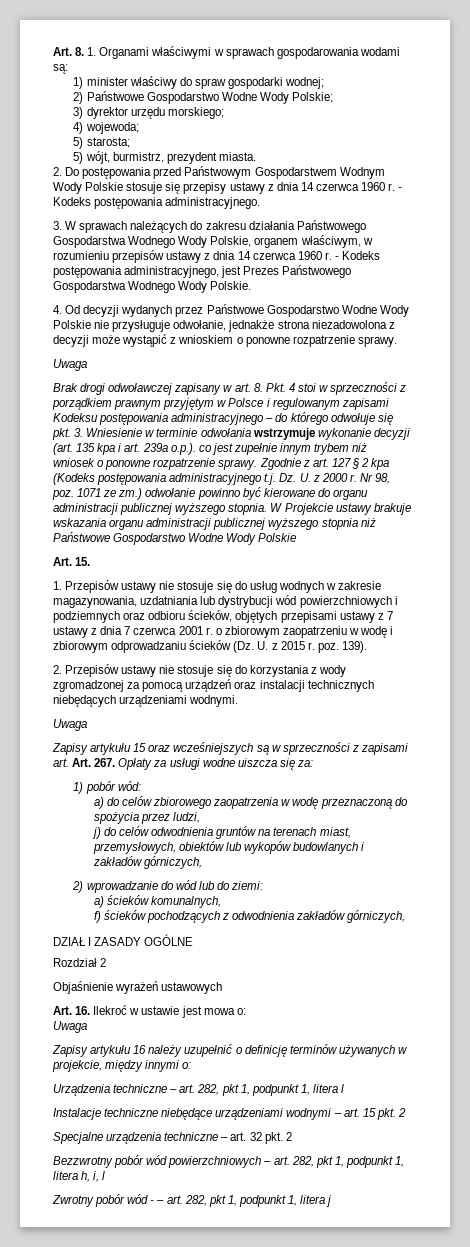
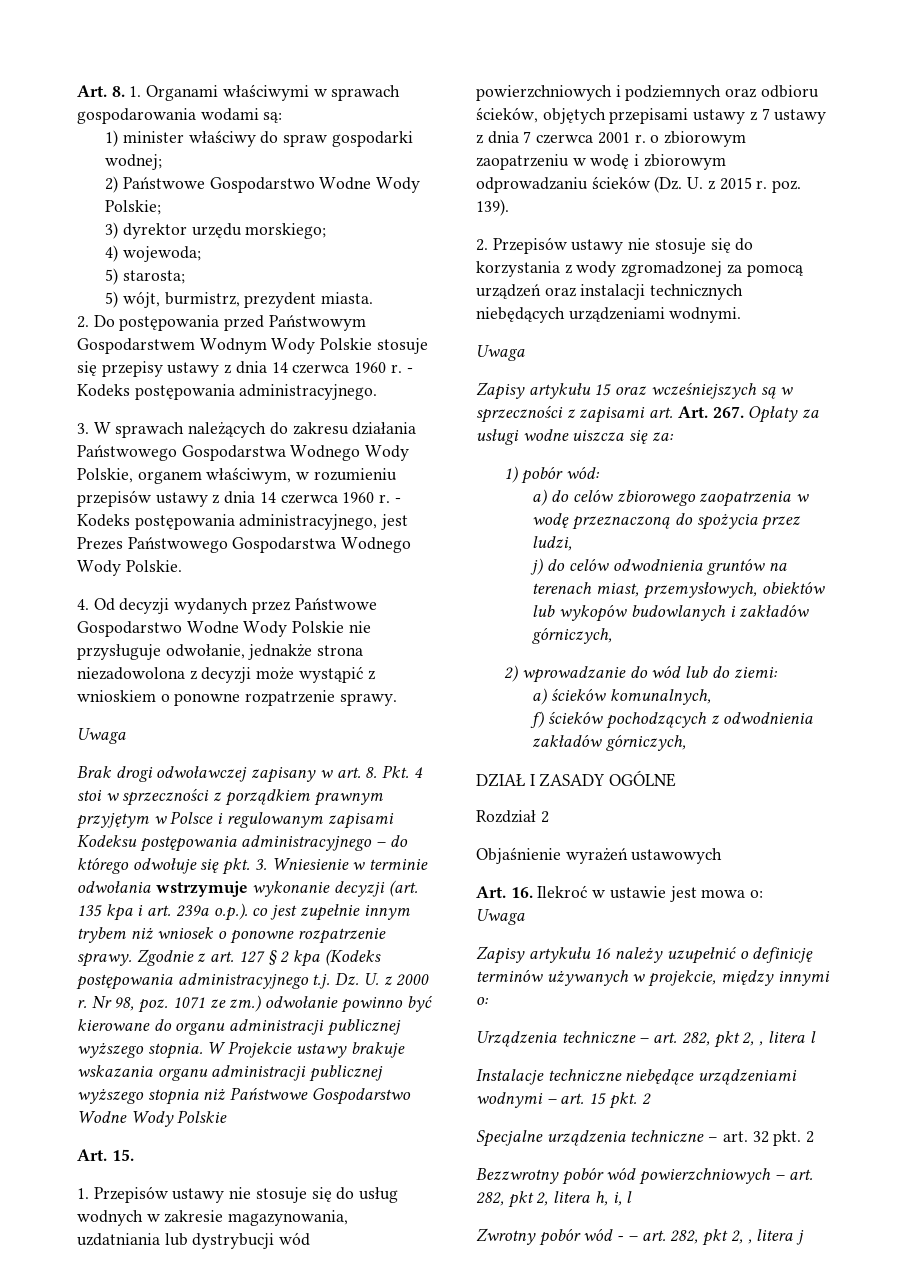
- Urządzenia techniczne – art. 282, pkt 1, podpunkt 1, litera l
+ Urządzenia techniczne – art. 282, pkt 2, , litera l
- Bezzwrotny pobór wód powierzchniowych – art. 282, pkt 1, podpunkt 1, litera h, i, l
+ Bezzwrotny pobór wód powierzchniowych – art. 282, pkt 2, litera h, i, l
- Zwrotny pobór wód - – art. 282, pkt 1, podpunkt 1, litera j
+ Zwrotny pobór wód - – art. 282, pkt 2, , litera j

